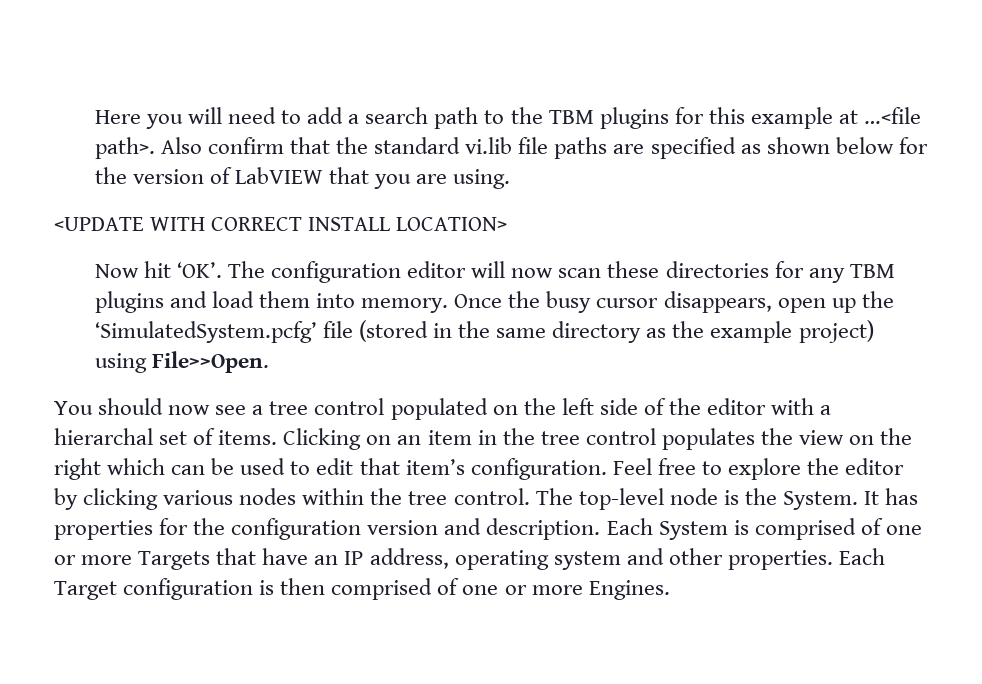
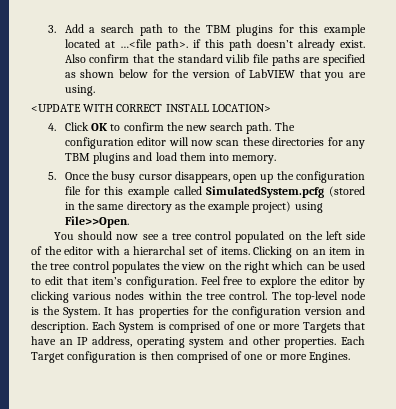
- Here you will need to add a search path to the TBM plugins for this example at …<file path>.
+ 3. Add a search path to the TBM plugins for this example located at …<file path>. if this path doesn’t already exist.
- Now hit ‘OK’. The configuration editor will now scan these directories for any TBM plugins and load them into memory. Once the busy cursor disappears, open up the ‘SimulatedSystem.pcfg’ file (stored in the same directory as the example project) using File>>Open.
+ 4. Click OK to confirm the new search path. The configuration editor will now scan these directories for any TBM plugins and load them into memory.
+ 5. Once the busy cursor disappears, open up the configuration file for this example called SimulatedSystem.pcfg (stored in the same directory as the example project) using File>>Open.

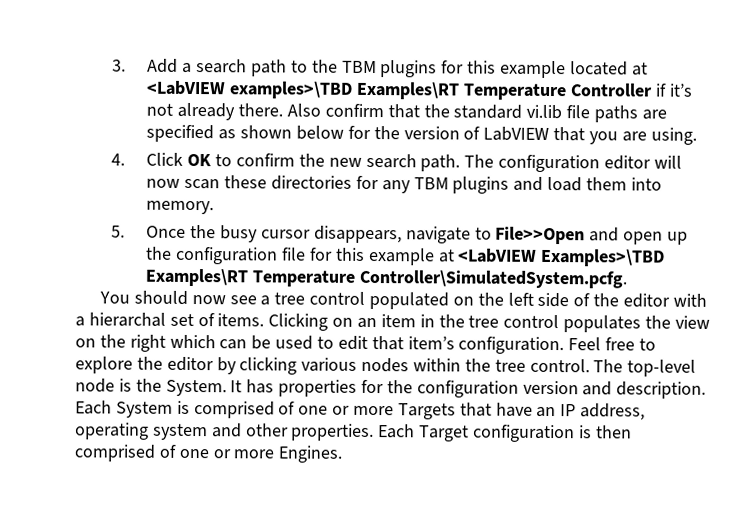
- 3. Add a search path to the TBM plugins for this example located at …<file path>. if this path doesn’t already exist.
+ 3. Add a search path to the TBM plugins for this example located at <LabVIEW examples>\TBD Examples\RT Temperature Controller if it’s not already there.
- <UPDATE WITH CORRECT INSTALL LOCATION>
- 5. Once the busy cursor disappears, open up the configuration file for this example called SimulatedSystem.pcfg (stored in the same directory as the example project) using File>>Open.
+ 5. Once the busy cursor disappears, navigate to File>>Open and open up the configuration file for this example at <LabVIEW Examples>\TBD Examples\RT Temperature Controller\SimulatedSystem.pcfg.

